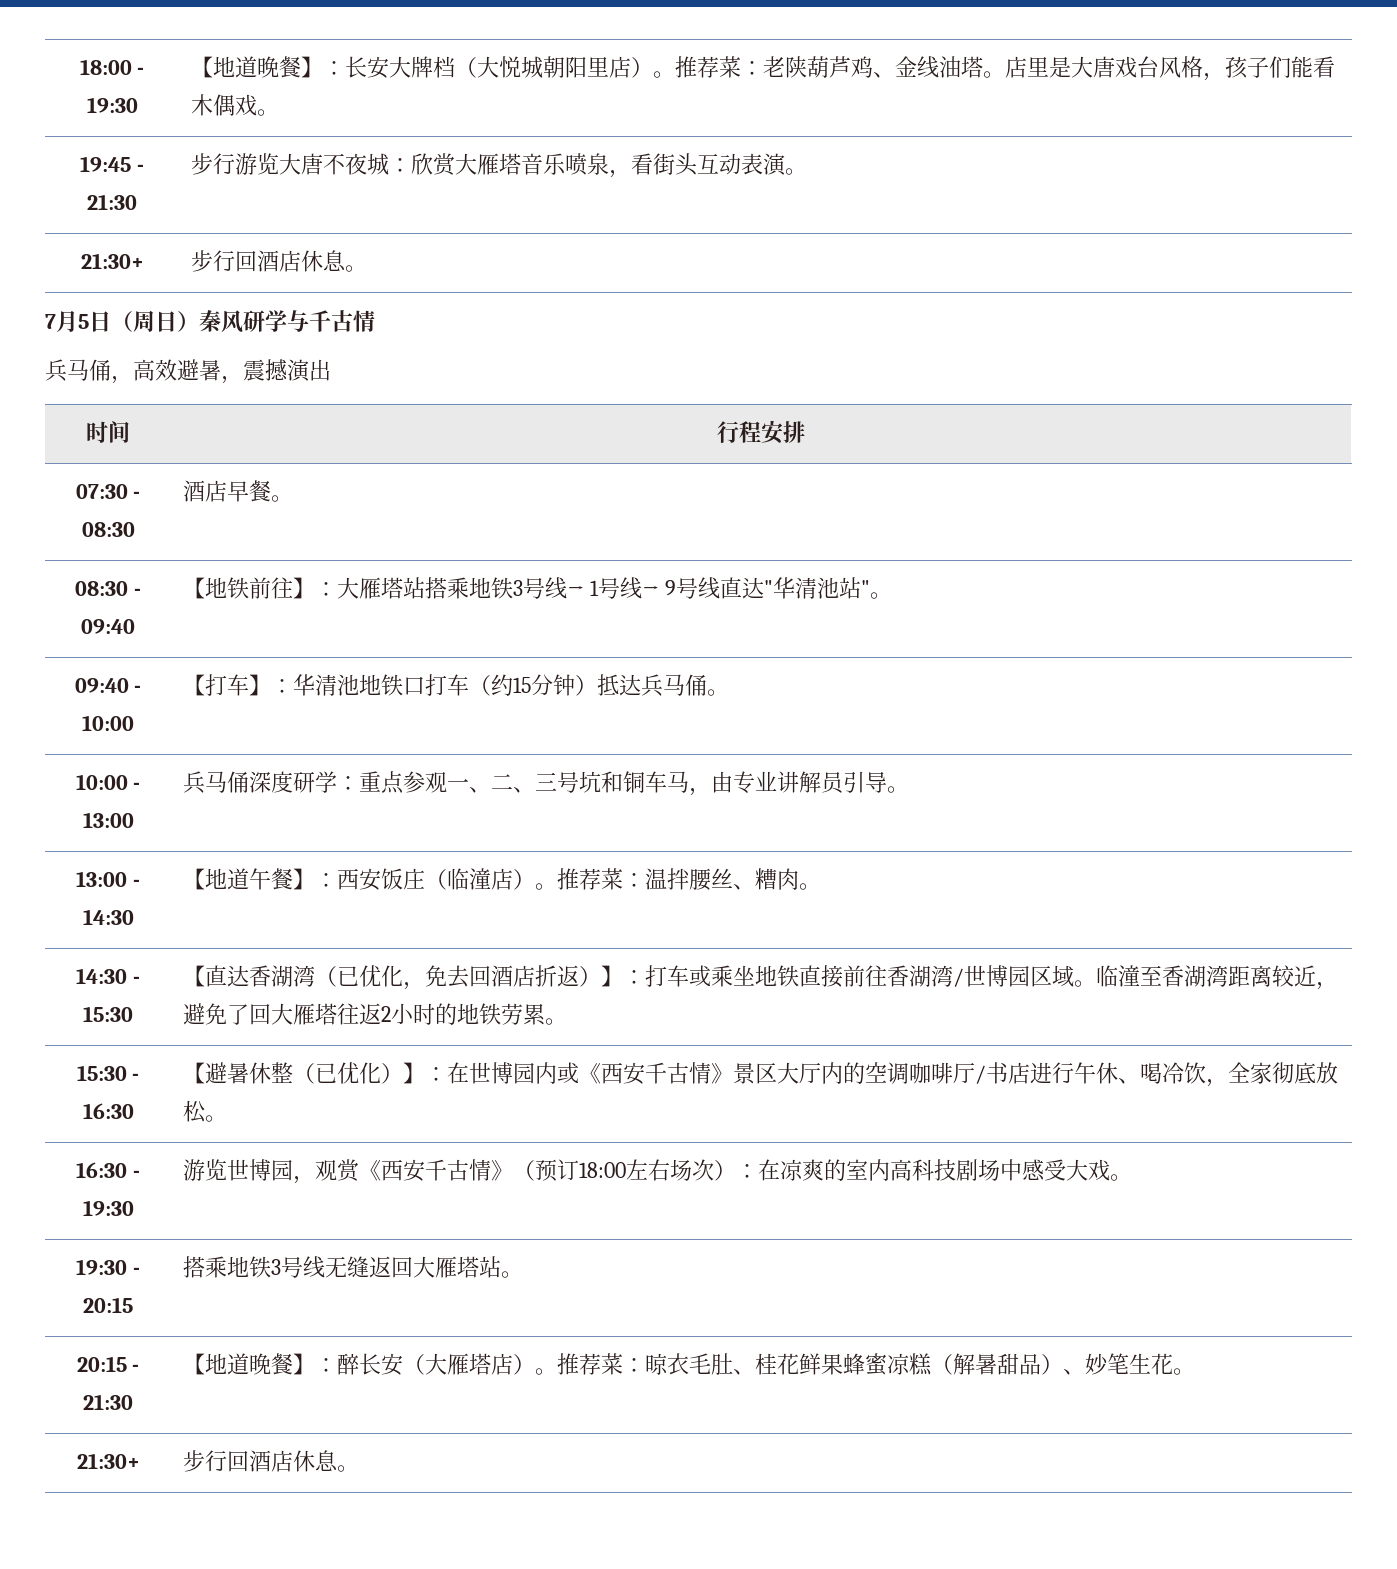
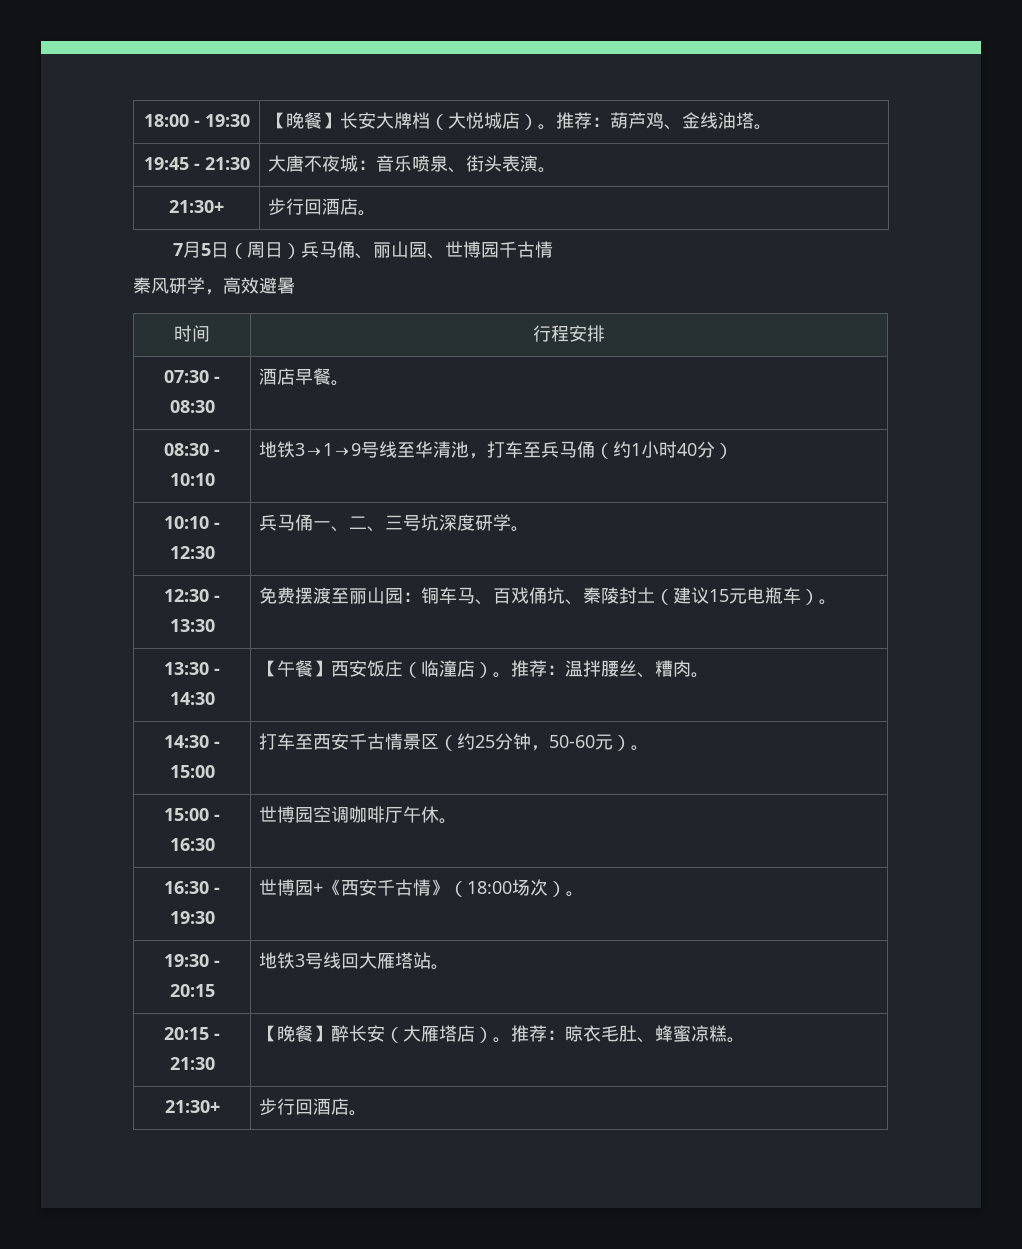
- 18:00 - 19:30 | 【地道晚餐】：长安大牌档（大悦城朝阳里店）。推荐菜：老陕葫芦鸡、金线油塔。店里是大唐戏台风格，孩子们能看木偶戏。
+ 18:00 - 19:30 | 【晚餐】长安大牌档（大悦城店）。推荐：葫芦鸡、金线油塔。
- 19:45 - 21:30 | 步行游览大唐不夜城：欣赏大雁塔音乐喷泉，看街头互动表演。
- 21:30+ | 步行回酒店休息。
+ 19:45 - 21:30 | 大唐不夜城：音乐喷泉、街头表演。
+ 21:30+ | 步行回酒店。
- 7月5日（周日）秦风研学与千古情
- 兵马俑，高效避暑，震撼演出
+ 7月5日（周日）兵马俑、丽山园、世博园千古情
+ 秦风研学，高效避暑
- 08:30 - 09:40 | 【地铁前往】：大雁塔站搭乘地铁3号线→ 1号线→ 9号线直达"华清池站"。
- 09:40 - 10:00 | 【打车】：华清池地铁口打车（约15分钟）抵达兵马俑。
- 10:00 - 13:00 | 兵马俑深度研学：重点参观一、二、三号坑和铜车马，由专业讲解员引导。
- 13:00 - 14:30 | 【地道午餐】：西安饭庄（临潼店）。推荐菜：温拌腰丝、糟肉。
+ 08:30 - 10:10 | 地铁3→1→9号线至华清池，打车至兵马俑（约1小时40分）
+ 10:10 - 12:30 | 兵马俑一、二、三号坑深度研学。
+ 12:30 - 13:30 | 免费摆渡至丽山园：铜车马、百戏俑坑、秦陵封土（建议15元电瓶车）。
+ 13:30 - 14:30 | 【午餐】西安饭庄（临潼店）。推荐：温拌腰丝、糟肉。
- 14:30 - 15:30 | 【直达香湖湾（已优化，免去回酒店折返）】：打车或乘坐地铁直接前往香湖湾/世博园区域。临潼至香湖湾距离较近，避免了回大雁塔往返2小时的地铁劳累。
- 15:30 - 16:30 | 【避暑休整（已优化）】：在世博园内或《西安千古情》景区大厅内的空调咖啡厅/书店进行午休、喝冷饮，全家彻底放松。
- 16:30 - 19:30 | 游览世博园，观赏《西安千古情》（预订18:00左右场次）：在凉爽的室内高科技剧场中感受大戏。
+ 14:30 - 15:00 | 打车至西安千古情景区（约25分钟，50-60元）。
+ 15:00 - 16:30 | 世博园空调咖啡厅午休。
+ 16:30 - 19:30 | 世博园+《西安千古情》（18:00场次）。
- 19:30 - 20:15 | 搭乘地铁3号线无缝返回大雁塔站。
+ 19:30 - 20:15 | 地铁3号线回大雁塔站。
- 20:15 - 21:30 | 【地道晚餐】：醉长安（大雁塔店）。推荐菜：晾衣毛肚、桂花鲜果蜂蜜凉糕（解暑甜品）、妙笔生花。
- 21:30+ | 步行回酒店休息。
+ 20:15 - 21:30 | 【晚餐】醉长安（大雁塔店）。推荐：晾衣毛肚、蜂蜜凉糕。
+ 21:30+ | 步行回酒店。

